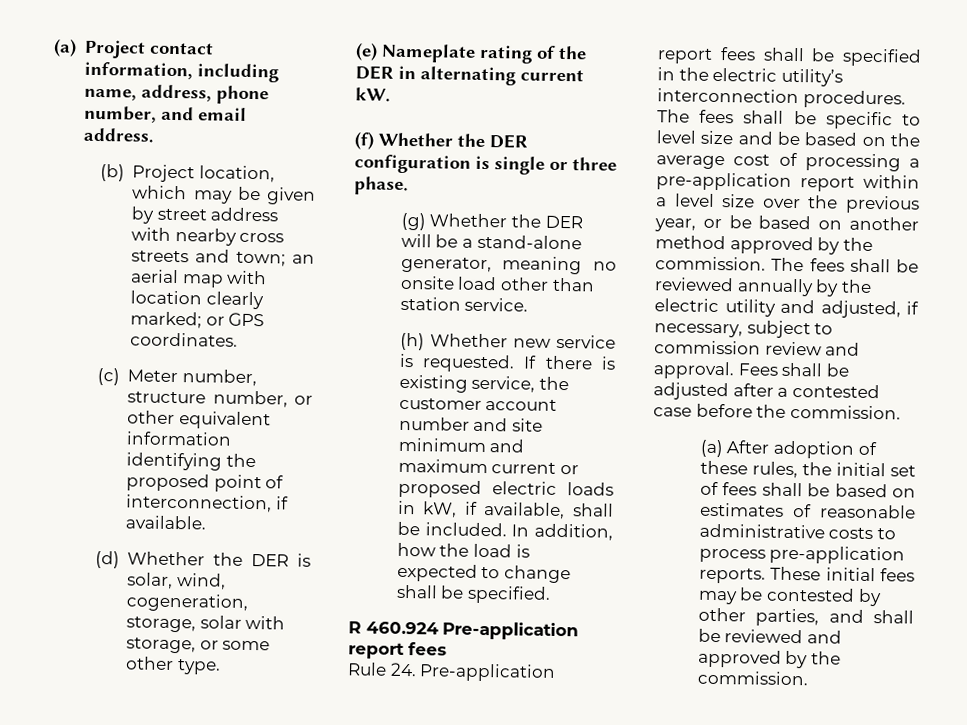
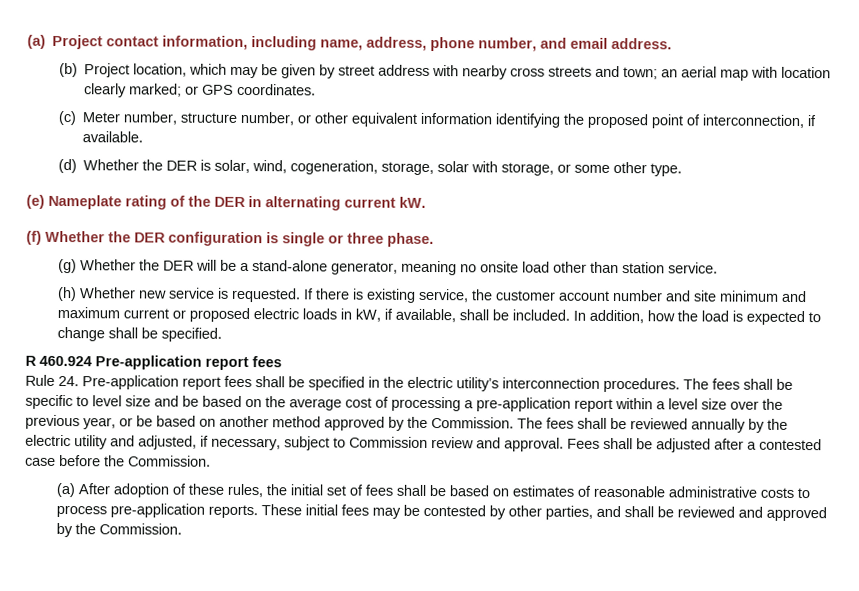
- The fees shall be specific to level size and be based on the average cost of processing a pre-application report within a level size over the previous year, or be based on another method approved by the commission.
+ The fees shall be specific to level size and be based on the average cost of processing a pre-application report within a level size over the previous year, or be based on another method approved by the Commission.
- The fees shall be reviewed annually by the electric utility and adjusted, if necessary, subject to commission review and approval.
+ The fees shall be reviewed annually by the electric utility and adjusted, if necessary, subject to Commission review and approval.
- Fees shall be adjusted after a contested case before the commission.
+ Fees shall be adjusted after a contested case before the Commission.
- These initial fees may be contested by other parties, and shall be reviewed and approved by the commission.
+ These initial fees may be contested by other parties, and shall be reviewed and approved by the Commission.

